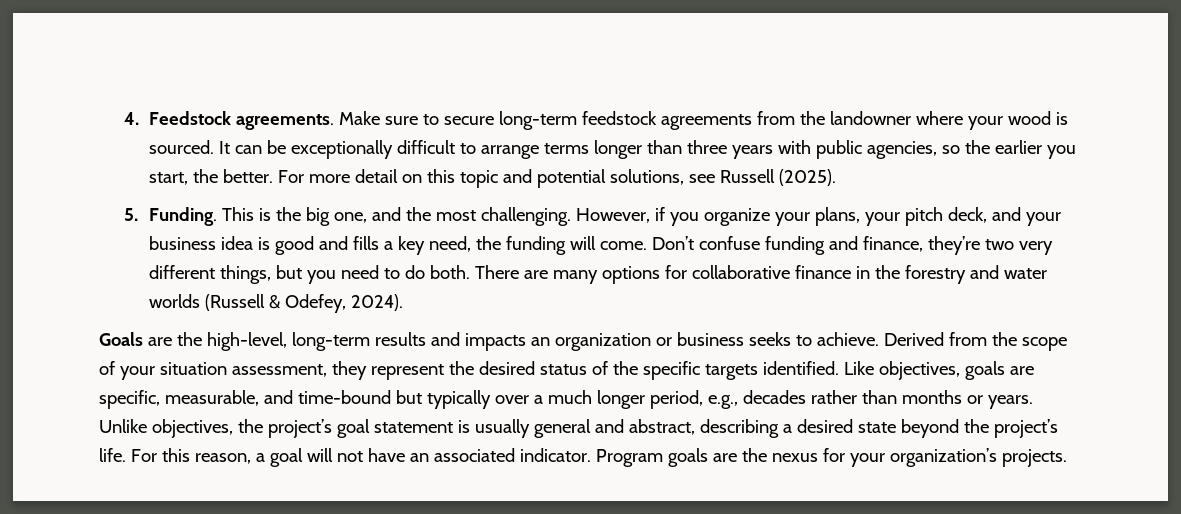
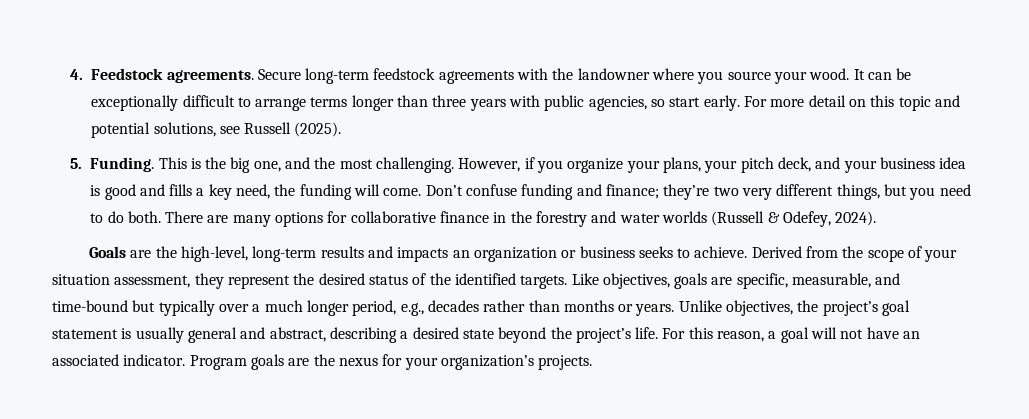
- Make sure to secure long-term feedstock agreements from the landowner where your wood is sourced.
+ Secure long-term feedstock agreements with the landowner where you source your wood.
- It can be exceptionally difficult to arrange terms longer than three years with public agencies, so the earlier you start, the better.
+ It can be exceptionally difficult to arrange terms longer than three years with public agencies, so start early.
- Don’t confuse funding and finance, they’re two very different things, but you need to do both.
+ Don’t confuse funding and finance; they’re two very different things, but you need to do both.
- Derived from the scope of your situation assessment, they represent the desired status of the specific targets identified.
+ Derived from the scope of your situation assessment, they represent the desired status of the identified targets.

